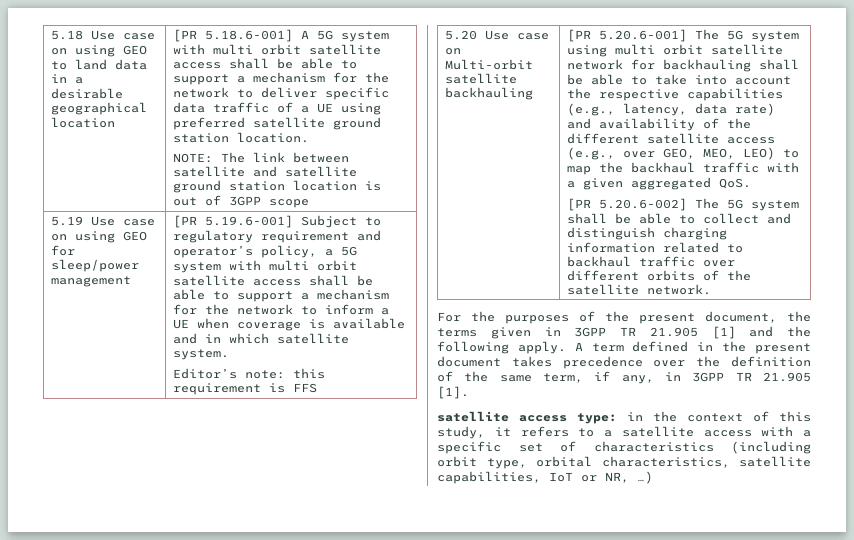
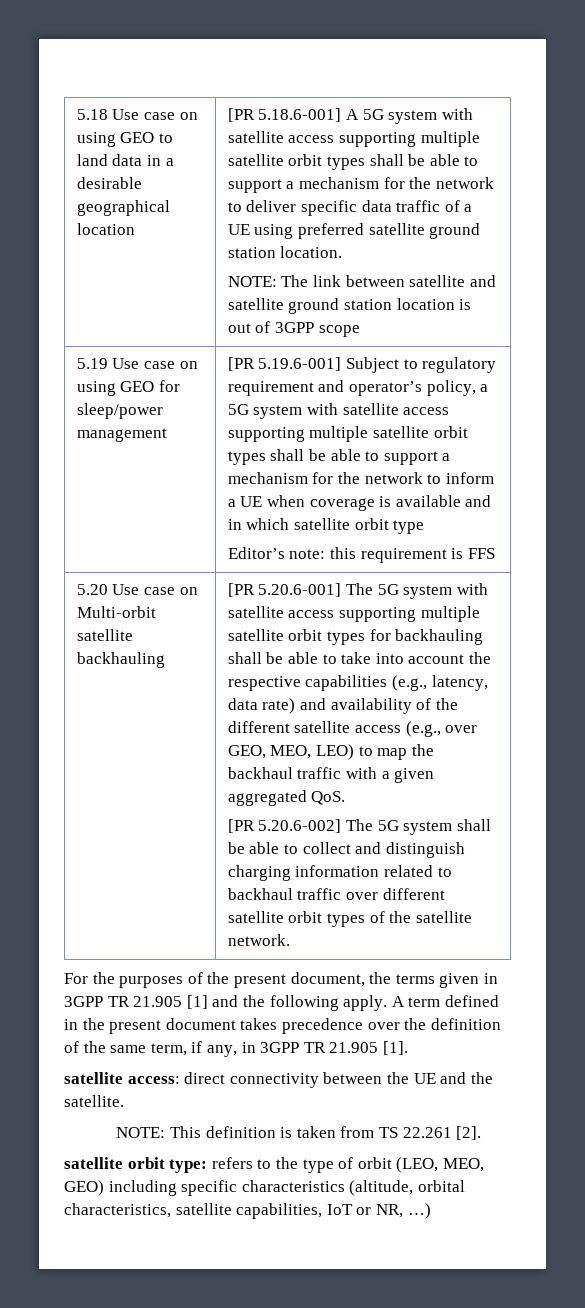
- [PR 5.18.6-001] A 5G system with multi orbit satellite access shall be able to support a mechanism for the network to deliver specific data traffic of a UE using preferred satellite ground station location.
+ [PR 5.18.6-001] A 5G system with satellite access supporting multiple satellite orbit types shall be able to support a mechanism for the network to deliver specific data traffic of a UE using preferred satellite ground station location.
- [PR 5.19.6-001] Subject to regulatory requirement and operator’s policy, a 5G system with multi orbit satellite access shall be able to support a mechanism for the network to inform a UE when coverage is available and in which satellite system.
+ [PR 5.19.6-001] Subject to regulatory requirement and operator’s policy, a 5G system with satellite access supporting multiple satellite orbit types shall be able to support a mechanism for the network to inform a UE when coverage is available and in which satellite orbit type
- [PR 5.20.6-001] The 5G system using multi orbit satellite network for backhauling shall be able to take into account the respective capabilities (e.g., latency, data rate) and availability of the different satellite access (e.g., over GEO, MEO, LEO) to map the backhaul traffic with a given aggregated QoS.
+ [PR 5.20.6-001] The 5G system with satellite access supporting multiple satellite orbit types for backhauling shall be able to take into account the respective capabilities (e.g., latency, data rate) and availability of the different satellite access (e.g., over GEO, MEO, LEO) to map the backhaul traffic with a given aggregated QoS.
- [PR 5.20.6-002] The 5G system shall be able to collect and distinguish charging information related to backhaul traffic over different orbits of the satellite network.
+ [PR 5.20.6-002] The 5G system shall be able to collect and distinguish charging information related to backhaul traffic over different satellite orbit types of the satellite network.
- satellite access type: in the context of this study, it refers to a satellite access with a specific set of characteristics (including orbit type, orbital characteristics, satellite capabilities, IoT or NR, …)
+ satellite access: direct connectivity between the UE and the satellite.
+ NOTE: This definition is taken from TS 22.261 [2].
+ satellite orbit type: refers to the type of orbit (LEO, MEO, GEO) including specific characteristics (altitude, orbital characteristics, satellite capabilities, IoT or NR, …)

